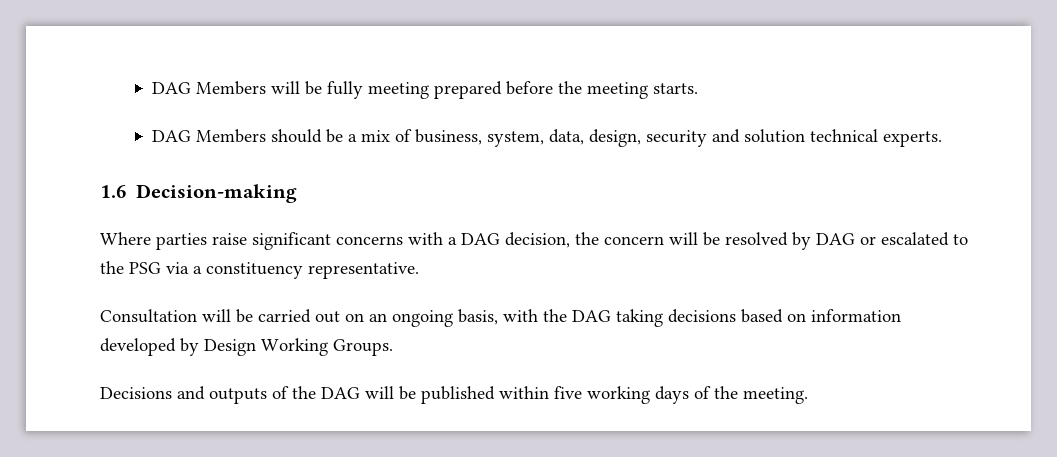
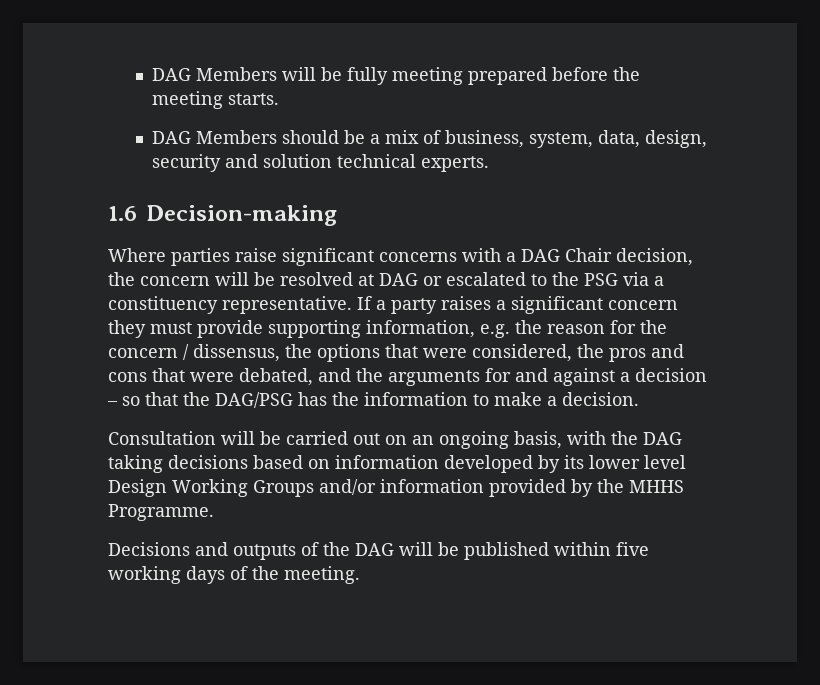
- Where parties raise significant concerns with a DAG decision, the concern will be resolved by DAG or escalated to the PSG via a constituency representative.
+ Where parties raise significant concerns with a DAG Chair decision, the concern will be resolved at DAG or escalated to the PSG via a constituency representative. If a party raises a significant concern they must provide supporting information, e.g. the reason for the concern / dissensus, the options that were considered, the pros and cons that were debated, and the arguments for and against a decision – so that the DAG/PSG has the information to make a decision.
- Consultation will be carried out on an ongoing basis, with the DAG taking decisions based on information developed by Design Working Groups.
+ Consultation will be carried out on an ongoing basis, with the DAG taking decisions based on information developed by its lower level Design Working Groups and/or information provided by the MHHS Programme.

